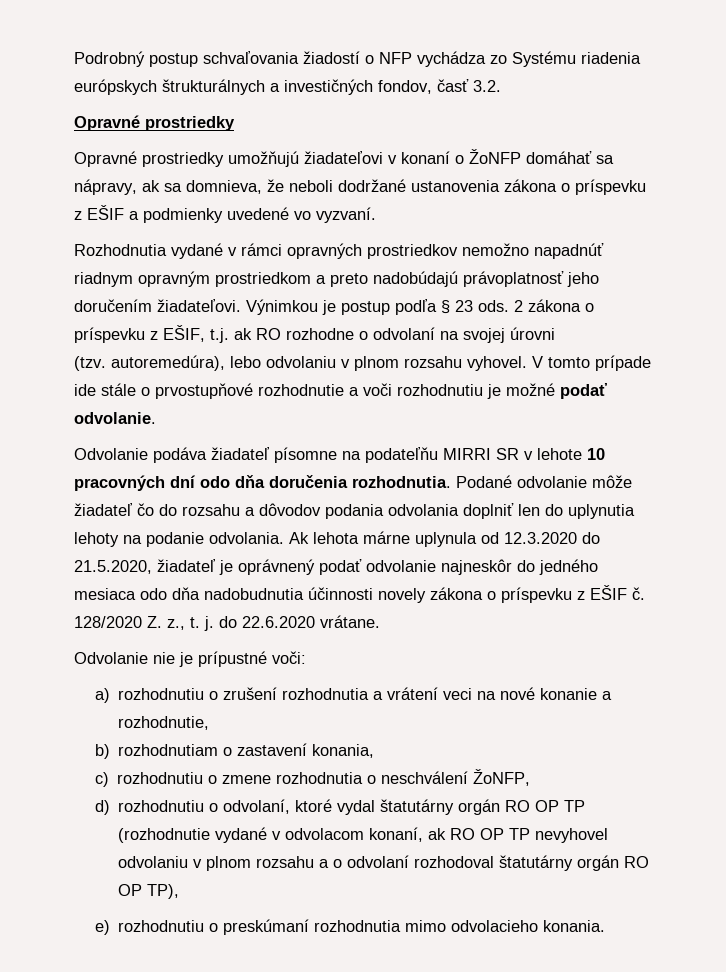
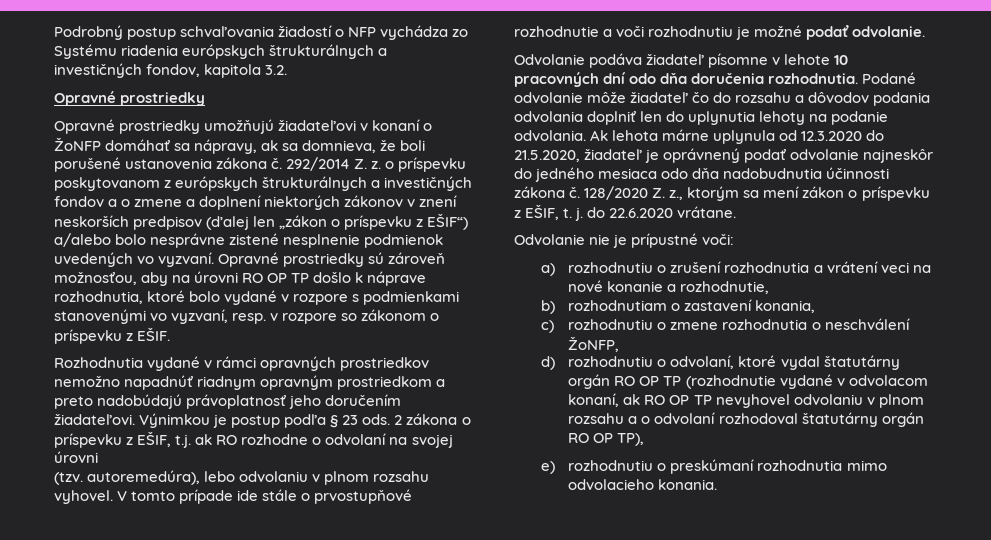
- Podrobný postup schvaľovania žiadostí o NFP vychádza zo Systému riadenia európskych štrukturálnych a investičných fondov, časť 3.2.
+ Podrobný postup schvaľovania žiadostí o NFP vychádza zo Systému riadenia európskych štrukturálnych a investičných fondov, kapitola 3.2.
- Opravné prostriedky umožňujú žiadateľovi v konaní o ŽoNFP domáhať sa nápravy, ak sa domnieva, že neboli dodržané ustanovenia zákona o príspevku z EŠIF a podmienky uvedené vo vyzvaní.
+ Opravné prostriedky umožňujú žiadateľovi v konaní o ŽoNFP domáhať sa nápravy, ak sa domnieva, že boli porušené ustanovenia zákona č. 292/2014 Z. z. o príspevku poskytovanom z európskych štrukturálnych a investičných fondov a o zmene a doplnení niektorých zákonov v znení neskorších predpisov (ďalej len „zákon o príspevku z EŠIF“) a/alebo bolo nesprávne zistené nesplnenie podmienok uvedených vo vyzvaní. Opravné prostriedky sú zároveň možnosťou, aby na úrovni RO OP TP došlo k náprave rozhodnutia, ktoré bolo vydané v rozpore s podmienkami stanovenými vo vyzvaní, resp. v rozpore so zákonom o príspevku z EŠIF.
- Odvolanie podáva žiadateľ písomne na podateľňu MIRRI SR v lehote 10 pracovných dní odo dňa doručenia rozhodnutia.
+ Odvolanie podáva žiadateľ písomne v lehote 10 pracovných dní odo dňa doručenia rozhodnutia.
- Ak lehota márne uplynula od 12.3.2020 do 21.5.2020, žiadateľ je oprávnený podať odvolanie najneskôr do jedného mesiaca odo dňa nadobudnutia účinnosti novely zákona o príspevku z EŠIF č. 128/2020 Z. z., t. j. do 22.6.2020 vrátane.
+ Ak lehota márne uplynula od 12.3.2020 do 21.5.2020, žiadateľ je oprávnený podať odvolanie najneskôr do jedného mesiaca odo dňa nadobudnutia účinnosti zákona č. 128/2020 Z. z., ktorým sa mení zákon o príspevku z EŠIF, t. j. do 22.6.2020 vrátane.

